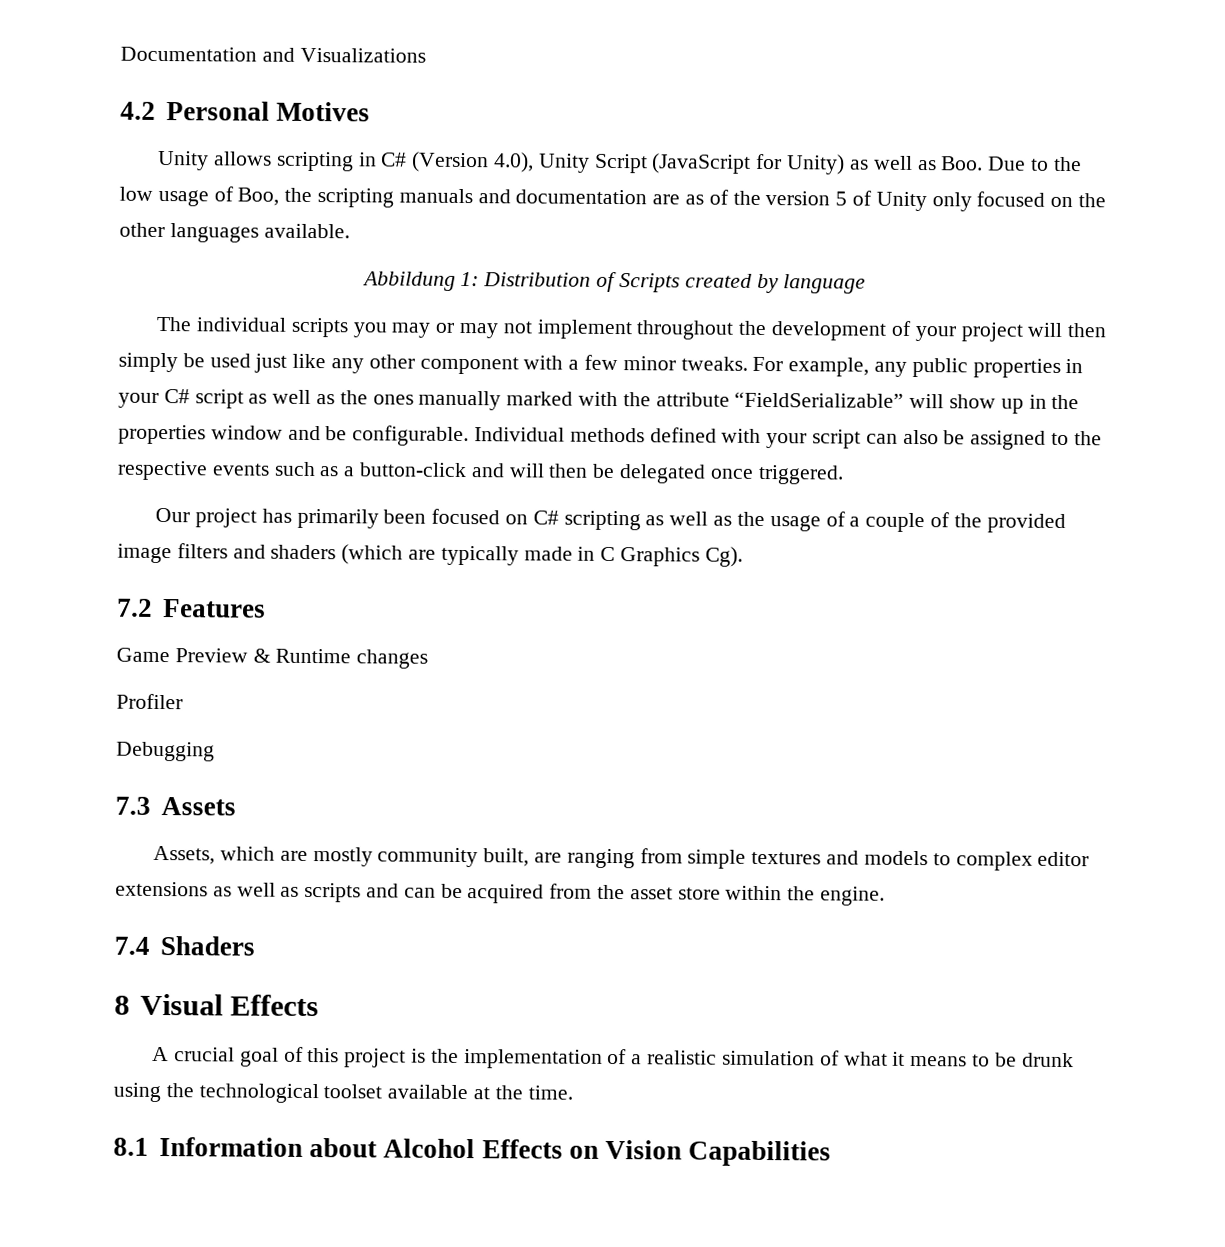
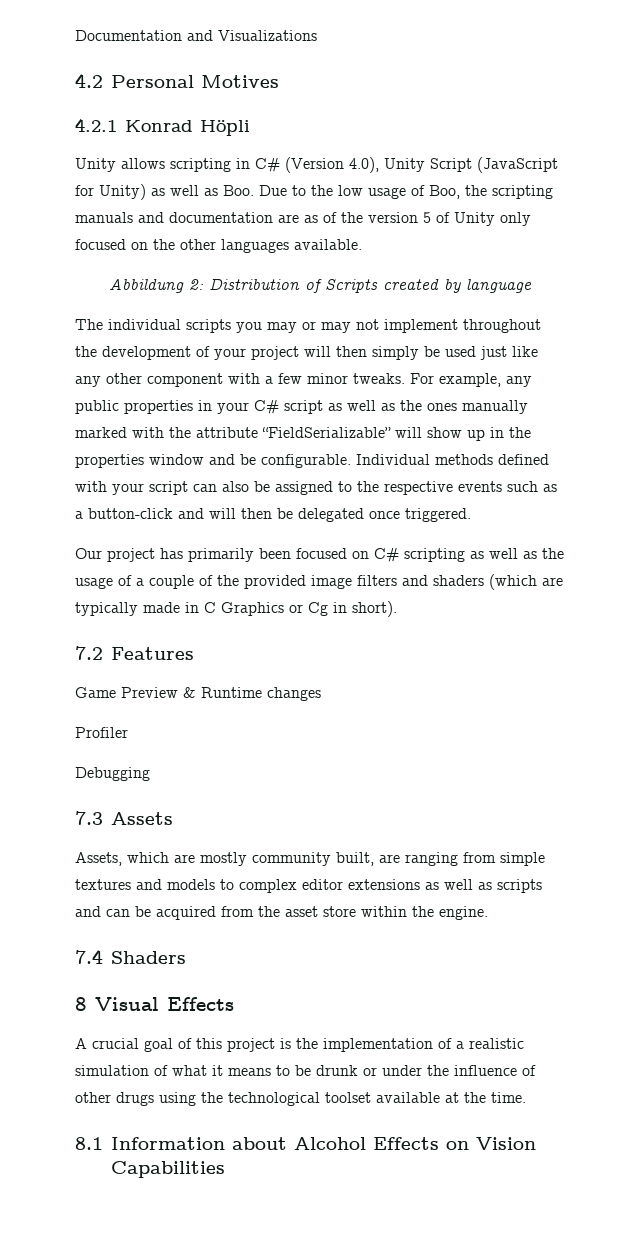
+ 4.2.1 Konrad Höpli
- Abbildung 1: Distribution of Scripts created by language
+ Abbildung 2: Distribution of Scripts created by language
- Our project has primarily been focused on C# scripting as well as the usage of a couple of the provided image filters and shaders (which are typically made in C Graphics Cg).
+ Our project has primarily been focused on C# scripting as well as the usage of a couple of the provided image filters and shaders (which are typically made in C Graphics or Cg in short).
- A crucial goal of this project is the implementation of a realistic simulation of what it means to be drunk using the technological toolset available at the time.
+ A crucial goal of this project is the implementation of a realistic simulation of what it means to be drunk or under the influence of other drugs using the technological toolset available at the time.

